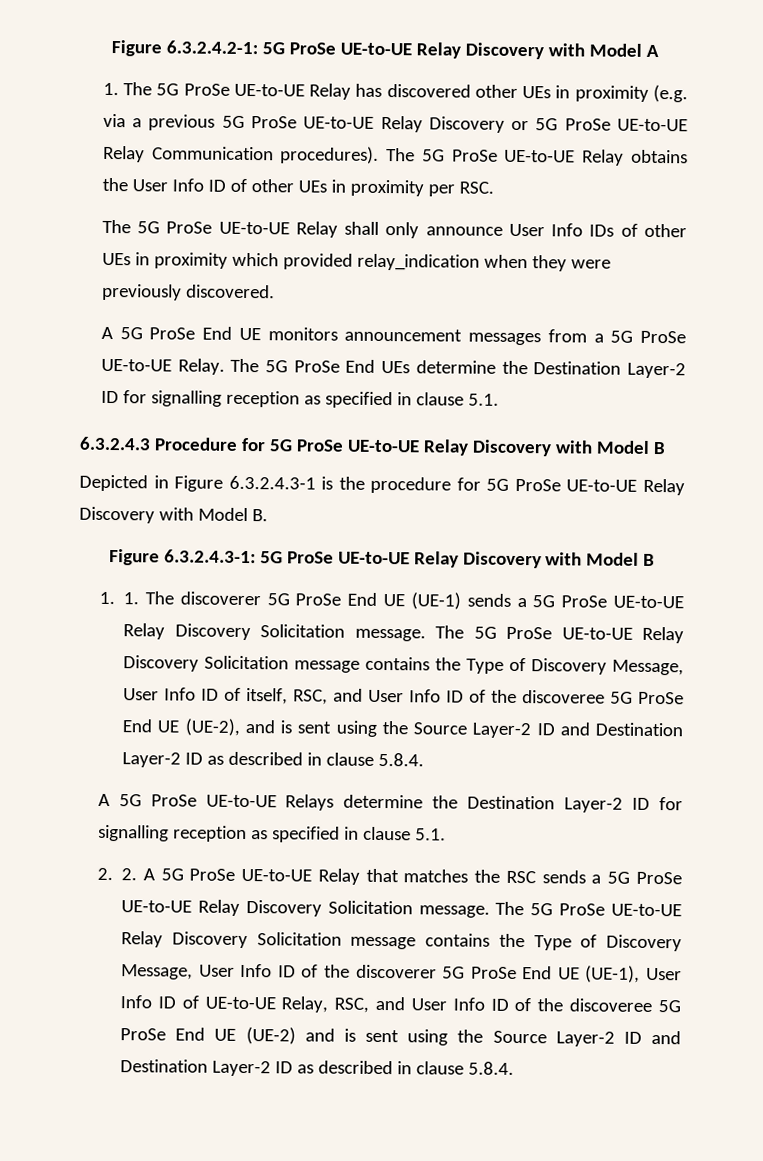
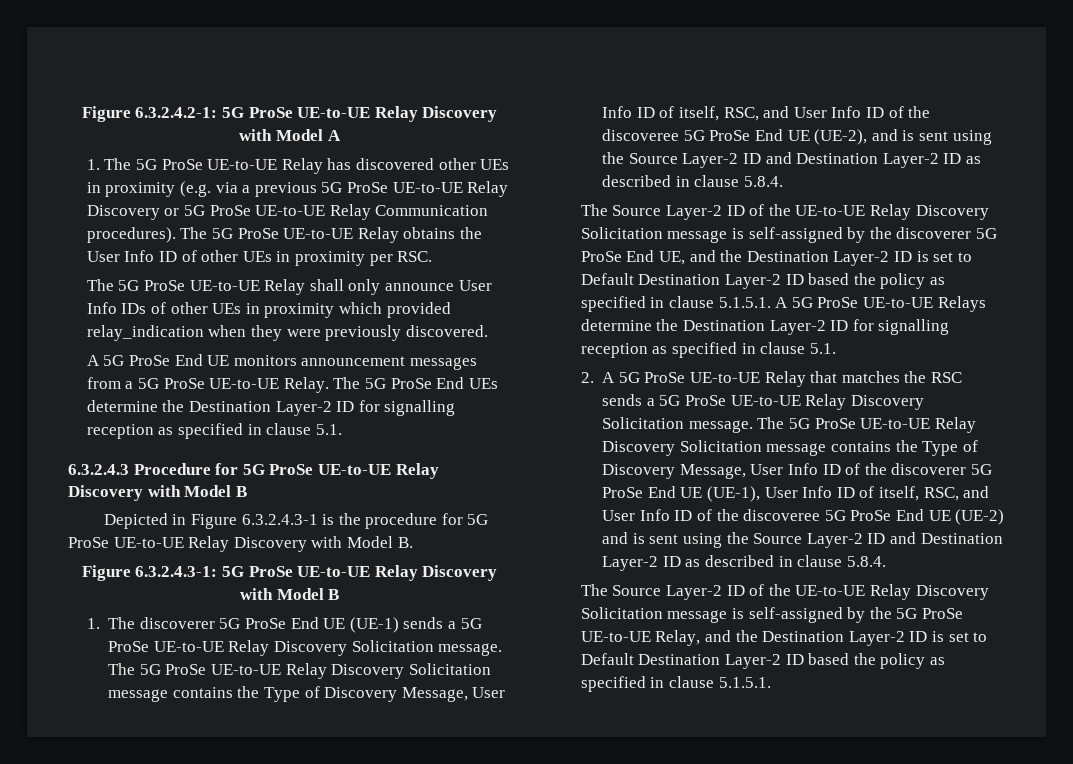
- 1. 1. The discoverer 5G ProSe End UE (UE-1) sends a 5G ProSe UE-to-UE Relay Discovery Solicitation message.
+ 1. The discoverer 5G ProSe End UE (UE-1) sends a 5G ProSe UE-to-UE Relay Discovery Solicitation message.
- A 5G ProSe UE-to-UE Relays determine the Destination Layer-2 ID for signalling reception as specified in clause 5.1.
+ The Source Layer-2 ID of the UE-to-UE Relay Discovery Solicitation message is self-assigned by the discoverer 5G ProSe End UE, and the Destination Layer-2 ID is set to Default Destination Layer-2 ID based the policy as specified in clause 5.1.5.1. A 5G ProSe UE-to-UE Relays determine the Destination Layer-2 ID for signalling reception as specified in clause 5.1.
- 2. 2. A 5G ProSe UE-to-UE Relay that matches the RSC sends a 5G ProSe UE-to-UE Relay Discovery Solicitation message.
+ 2. A 5G ProSe UE-to-UE Relay that matches the RSC sends a 5G ProSe UE-to-UE Relay Discovery Solicitation message.
- The 5G ProSe UE-to-UE Relay Discovery Solicitation message contains the Type of Discovery Message, User Info ID of the discoverer 5G ProSe End UE (UE-1), User Info ID of UE-to-UE Relay, RSC, and User Info ID of the discoveree 5G ProSe End UE (UE-2) and is sent using the Source Layer-2 ID and Destination Layer-2 ID as described in clause 5.8.4.
+ The 5G ProSe UE-to-UE Relay Discovery Solicitation message contains the Type of Discovery Message, User Info ID of the discoverer 5G ProSe End UE (UE-1), User Info ID of itself, RSC, and User Info ID of the discoveree 5G ProSe End UE (UE-2) and is sent using the Source Layer-2 ID and Destination Layer-2 ID as described in clause 5.8.4.
+ The Source Layer-2 ID of the UE-to-UE Relay Discovery Solicitation message is self-assigned by the 5G ProSe UE-to-UE Relay, and the Destination Layer-2 ID is set to Default Destination Layer-2 ID based the policy as specified in clause 5.1.5.1.

